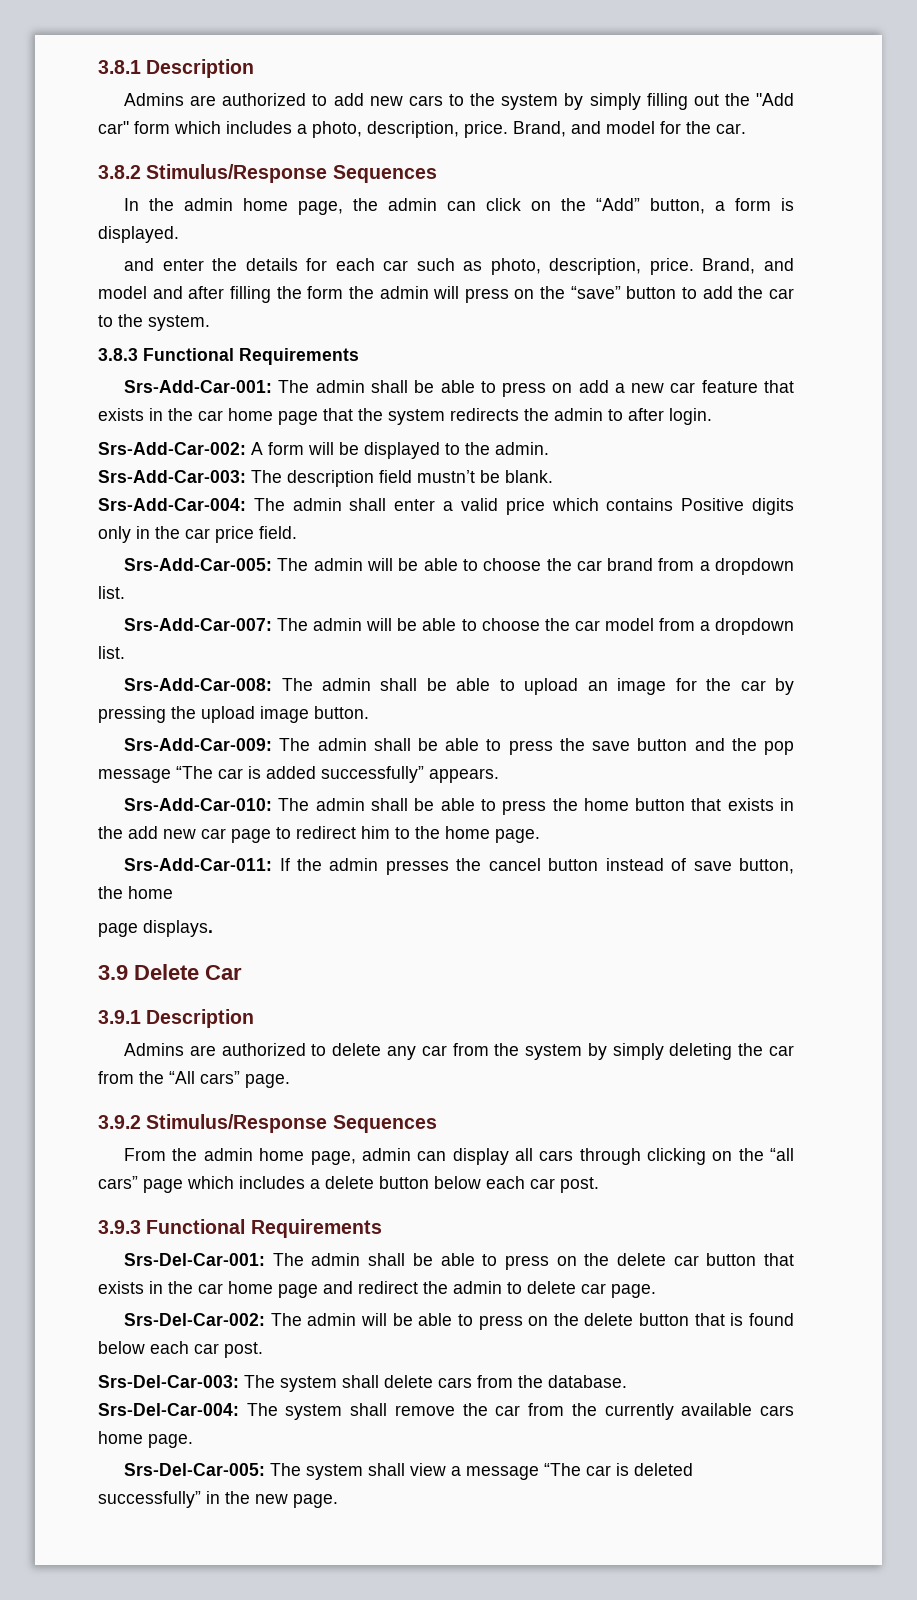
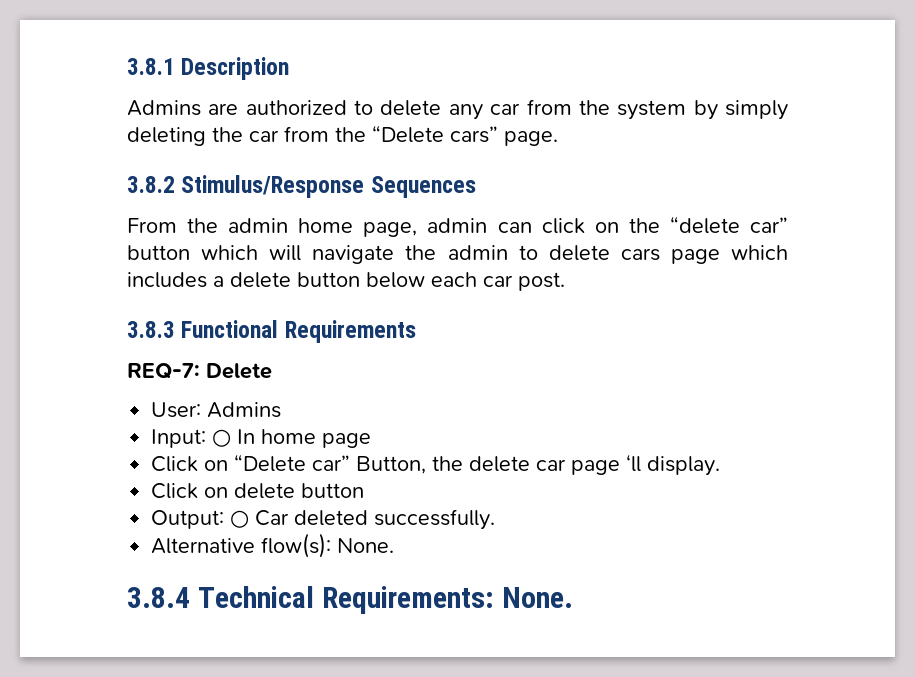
- Admins are authorized to add new cars to the system by simply filling out the "Add car" form which includes a photo, description, price. Brand, and model for the car.
- 3.8.2 Stimulus/Response Sequences
- In the admin home page, the admin can click on the “Add” button, a form is displayed.
- and enter the details for each car such as photo, description, price. Brand, and model and after filling the form the admin will press on the “save” button to add the car to the system.
- 3.8.3 Functional Requirements
- Srs-Add-Car-001: The admin shall be able to press on add a new car feature that exists in the car home page that the system redirects the admin to after login.
- Srs-Add-Car-002: A form will be displayed to the admin.
- Srs-Add-Car-003: The description field mustn’t be blank.
- Srs-Add-Car-004: The admin shall enter a valid price which contains Positive digits only in the car price field.
- Srs-Add-Car-005: The admin will be able to choose the car brand from a dropdown list.
- Srs-Add-Car-007: The admin will be able to choose the car model from a dropdown list.
- Srs-Add-Car-008: The admin shall be able to upload an image for the car by pressing the upload image button.
- Srs-Add-Car-009: The admin shall be able to press the save button and the pop message “The car is added successfully” appears.
- Srs-Add-Car-010: The admin shall be able to press the home button that exists in the add new car page to redirect him to the home page.
- Srs-Add-Car-011: If the admin presses the cancel button instead of save button, the home
- page displays.
- 3.9 Delete Car
- 3.9.1 Description
- Admins are authorized to delete any car from the system by simply deleting the car from the “All cars” page.
+ Admins are authorized to delete any car from the system by simply deleting the car from the “Delete cars” page.
- 3.9.2 Stimulus/Response Sequences
+ 3.8.2 Stimulus/Response Sequences
- From the admin home page, admin can display all cars through clicking on the “all cars” page which includes a delete button below each car post.
+ From the admin home page, admin can click on the “delete car” button which will navigate the admin to delete cars page which includes a delete button below each car post.
- 3.9.3 Functional Requirements
- Srs-Del-Car-001: The admin shall be able to press on the delete car button that exists in the car home page and redirect the admin to delete car page.
- Srs-Del-Car-002: The admin will be able to press on the delete button that is found below each car post.
- Srs-Del-Car-003: The system shall delete cars from the database.
- Srs-Del-Car-004: The system shall remove the car from the currently available cars home page.
- Srs-Del-Car-005: The system shall view a message “The car is deleted successfully” in the new page.
+ 3.8.3 Functional Requirements
+ REQ-7: Delete
+ User: Admins
+ Input: ○ In home page
+ Click on “Delete car” Button, the delete car page ‘ll display.
+ Click on delete button
+ Output: ○ Car deleted successfully.
+ Alternative flow(s): None.
+ 3.8.4 Technical Requirements: None.

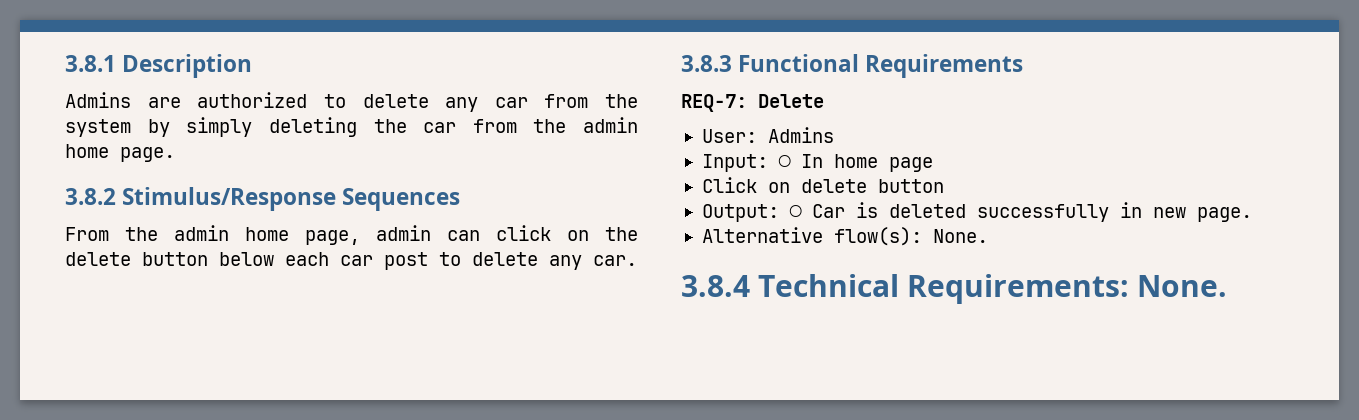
- Admins are authorized to delete any car from the system by simply deleting the car from the “Delete cars” page.
+ Admins are authorized to delete any car from the system by simply deleting the car from the admin home page.
- From the admin home page, admin can click on the “delete car” button which will navigate the admin to delete cars page which includes a delete button below each car post.
+ From the admin home page, admin can click on the delete button below each car post to delete any car.
- Click on “Delete car” Button, the delete car page ‘ll display.
- Output: ○ Car deleted successfully.
+ Output: ○ Car is deleted successfully in new page.

